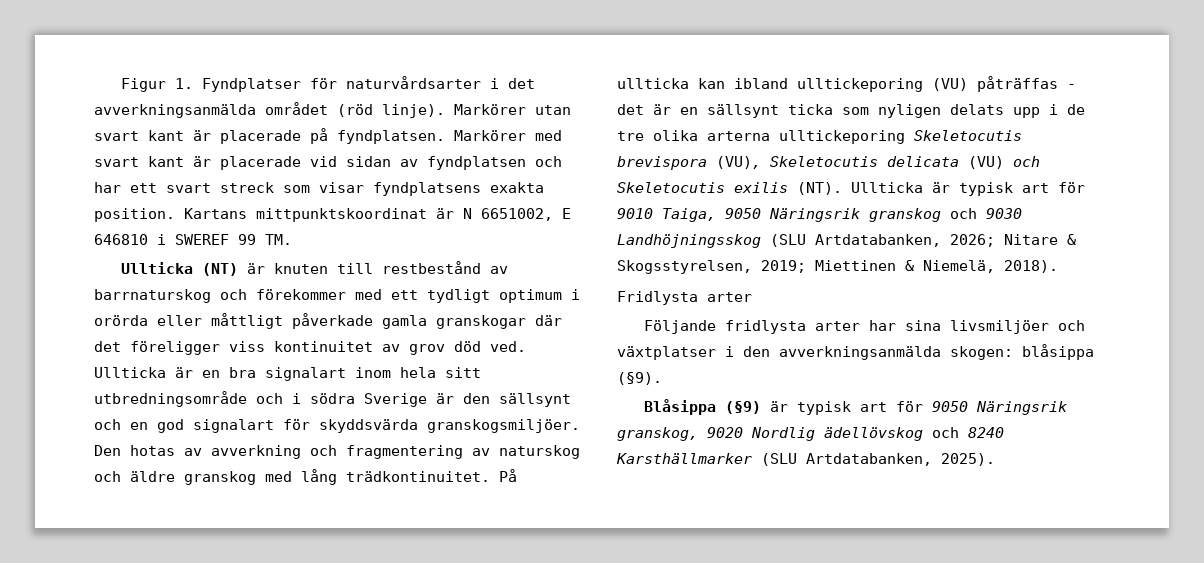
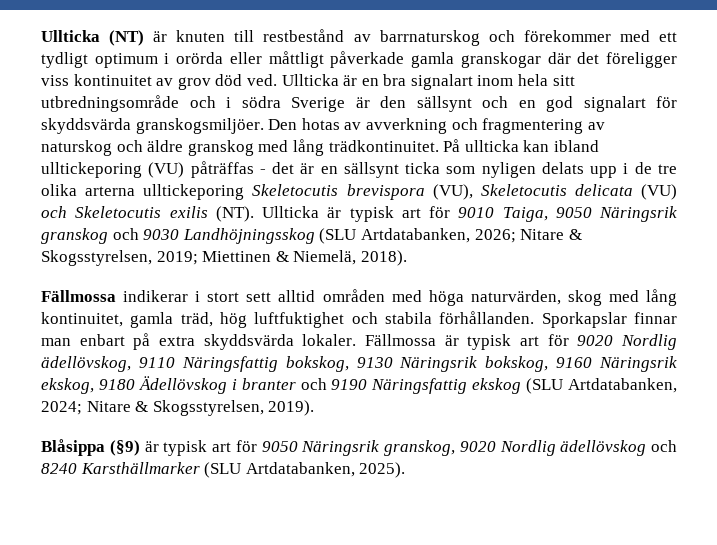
- Figur 1. Fyndplatser för naturvårdsarter i det avverkningsanmälda området (röd linje). Markörer utan svart kant är placerade på fyndplatsen. Markörer med svart kant är placerade vid sidan av fyndplatsen och har ett svart streck som visar fyndplatsens exakta position. Kartans mittpunktskoordinat är N 6651002, E 646810 i SWEREF 99 TM.
- Fridlysta arter
- Följande fridlysta arter har sina livsmiljöer och växtplatser i den avverkningsanmälda skogen: blåsippa (§9).
+ Fällmossa indikerar i stort sett alltid områden med höga naturvärden, skog med lång kontinuitet, gamla träd, hög luftfuktighet och stabila förhållanden. Sporkapslar finnar man enbart på extra skyddsvärda lokaler. Fällmossa är typisk art för 9020 Nordlig ädellövskog, 9110 Näringsfattig bokskog, 9130 Näringsrik bokskog, 9160 Näringsrik ekskog, 9180 Ädellövskog i branter och 9190 Näringsfattig ekskog (SLU Artdatabanken, 2024; Nitare & Skogsstyrelsen, 2019).

